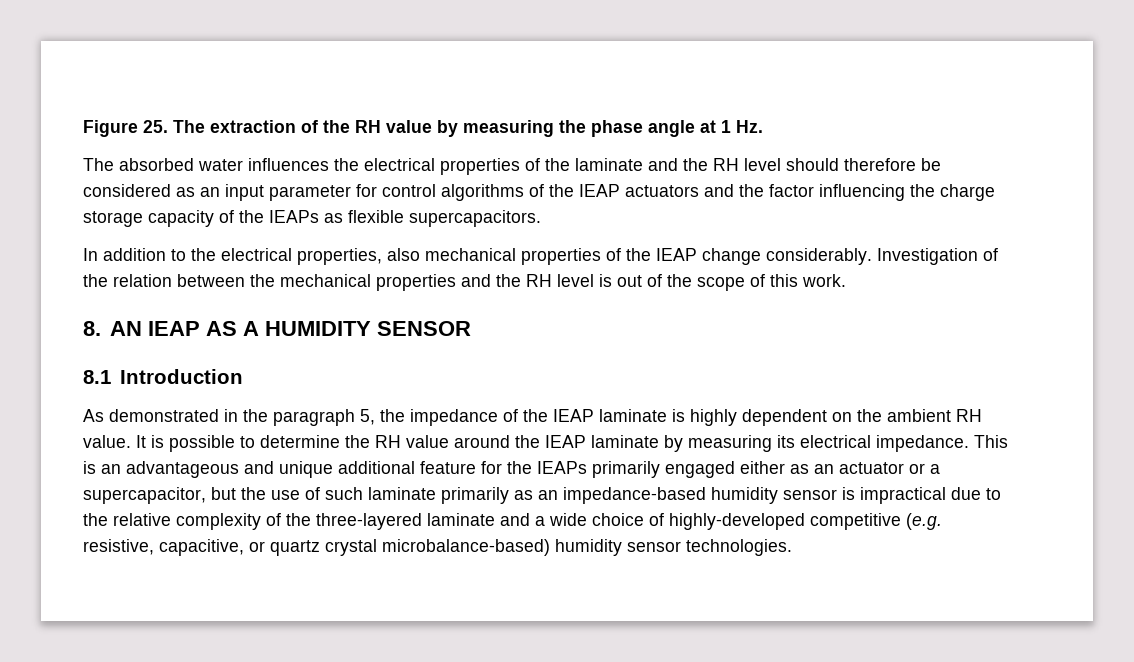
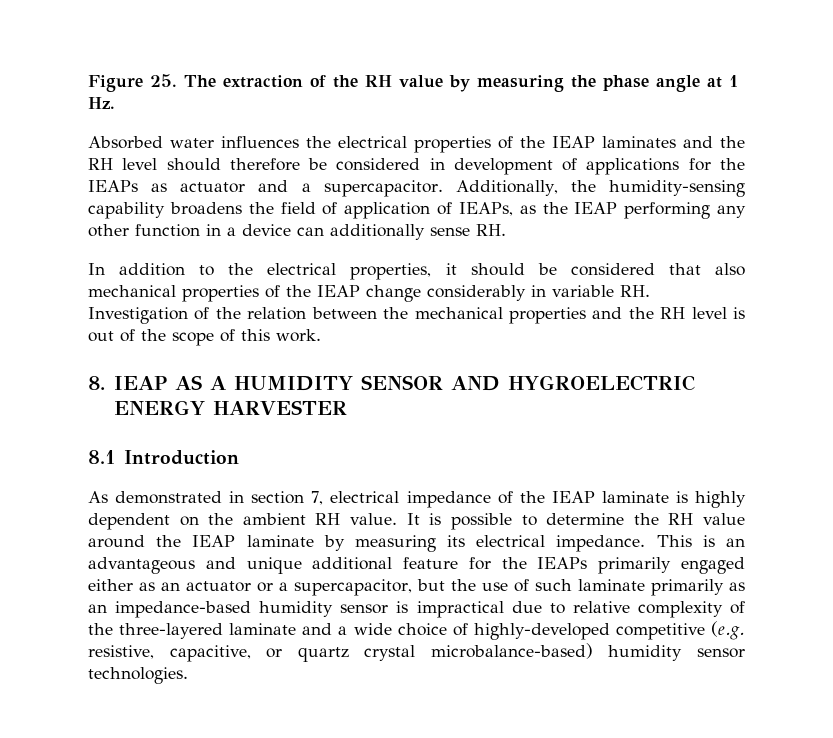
- The absorbed water influences the electrical properties of the laminate and the RH level should therefore be considered as an input parameter for control algorithms of the IEAP actuators and the factor influencing the charge storage capacity of the IEAPs as flexible supercapacitors.
+ Absorbed water influences the electrical properties of the IEAP laminates and the RH level should therefore be considered in development of applications for the IEAPs as actuator and a supercapacitor. Additionally, the humidity-sensing capability broadens the field of application of IEAPs, as the IEAP performing any other function in a device can additionally sense RH.
- In addition to the electrical properties, also mechanical properties of the IEAP change considerably. Investigation of the relation between the mechanical properties and the RH level is out of the scope of this work.
+ In addition to the electrical properties, it should be considered that also mechanical properties of the IEAP change considerably in variable RH. Investigation of the relation between the mechanical properties and the RH level is out of the scope of this work.
- 8. AN IEAP AS A HUMIDITY SENSOR
+ 8. IEAP AS A HUMIDITY SENSOR AND HYGROELECTRIC ENERGY HARVESTER
- As demonstrated in the paragraph 5, the impedance of the IEAP laminate is highly dependent on the ambient RH value.
+ As demonstrated in section 7, electrical impedance of the IEAP laminate is highly dependent on the ambient RH value.
- This is an advantageous and unique additional feature for the IEAPs primarily engaged either as an actuator or a supercapacitor, but the use of such laminate primarily as an impedance-based humidity sensor is impractical due to the relative complexity of the three-layered laminate and a wide choice of highly-developed competitive (e.g. resistive, capacitive, or quartz crystal microbalance-based) humidity sensor technologies.
+ This is an advantageous and unique additional feature for the IEAPs primarily engaged either as an actuator or a supercapacitor, but the use of such laminate primarily as an impedance-based humidity sensor is impractical due to relative complexity of the three-layered laminate and a wide choice of highly-developed competitive (e.g. resistive, capacitive, or quartz crystal microbalance-based) humidity sensor technologies.

